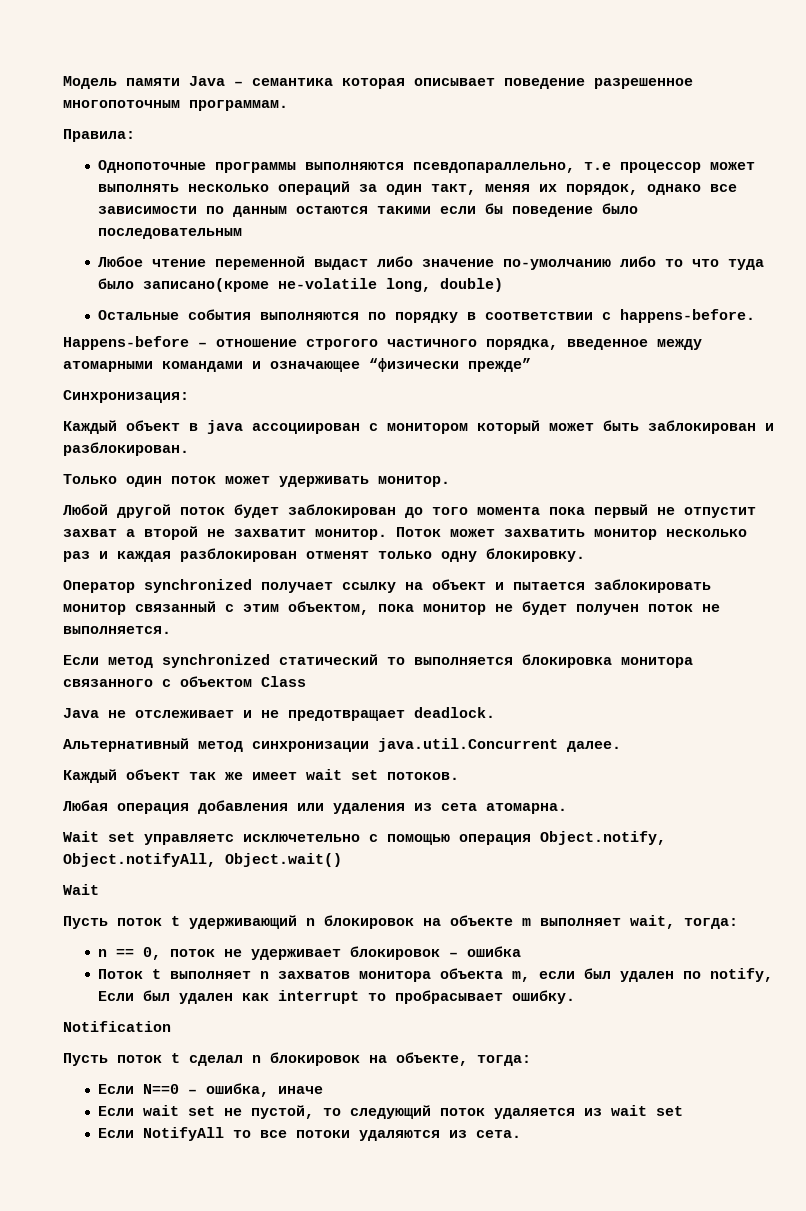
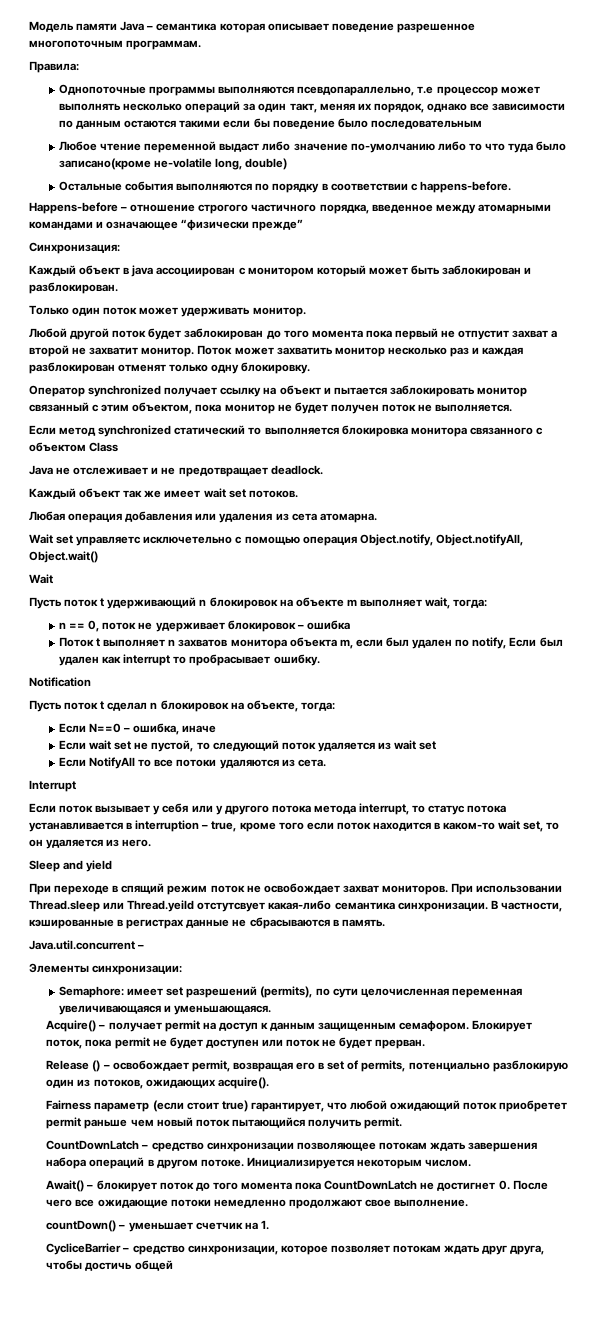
- Альтернативный метод синхронизации java.util.Concurrent далее.
+ Interrupt
+ Если поток вызывает у себя или у другого потока метода interrupt, то статус потока устанавливается в interruption – true, кроме того если поток находится в каком-то wait set, то он удаляется из него.
+ Sleep and yield
+ При переходе в спящий режим поток не освобождает захват мониторов. При использовании Thread.sleep или Thread.yeild отстутсвует какая-либо семантика синхронизации. В частности, кэшированные в регистрах данные не сбрасываются в память.
+ Java.util.concurrent –
+ Элементы синхронизации:
+ Semaphore: имеет set разрешений (permits), по сути целочисленная переменная увеличивающаяся и уменьшающаяся.
+ Acquire() – получает permit на доступ к данным защищенным семафором. Блокирует поток, пока permit не будет доступен или поток не будет прерван.
+ Release () – освобождает permit, возвращая его в set of permits, потенциально разблокирую один из потоков, ожидающих acquire().
+ Fairness параметр (если стоит true) гарантирует, что любой ожидающий поток приобретет permit раньше чем новый поток пытающийся получить permit.
+ CountDownLatch – средство синхронизации позволяющее потокам ждать завершения набора операций в другом потоке. Инициализируется некоторым числом.
+ Await() – блокирует поток до того момента пока CountDownLatch не достигнет 0. После чего все ожидающие потоки немедленно продолжают свое выполнение.
+ countDown() – уменьшает счетчик на 1.
+ CycliceBarrier – средство синхронизации, которое позволяет потокам ждать друг друга, чтобы достичь общей

